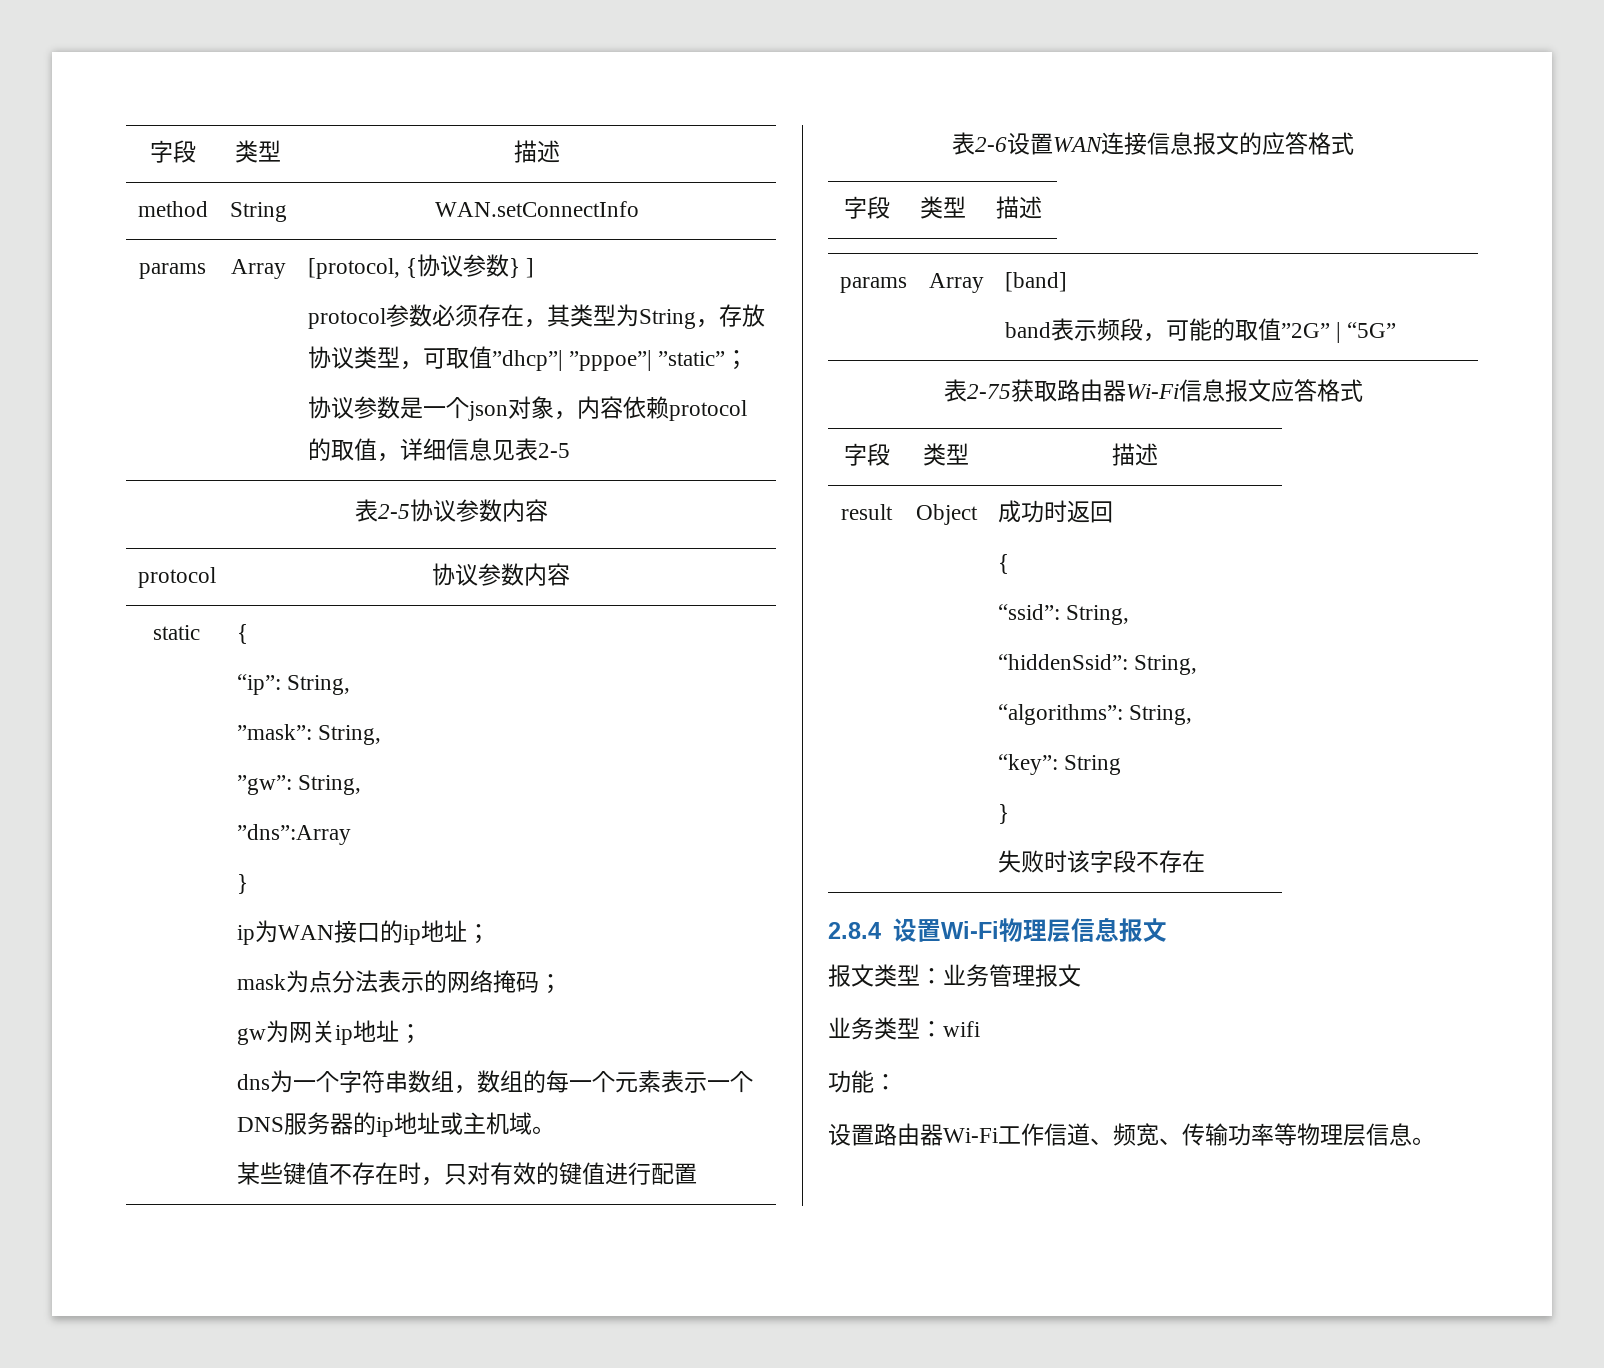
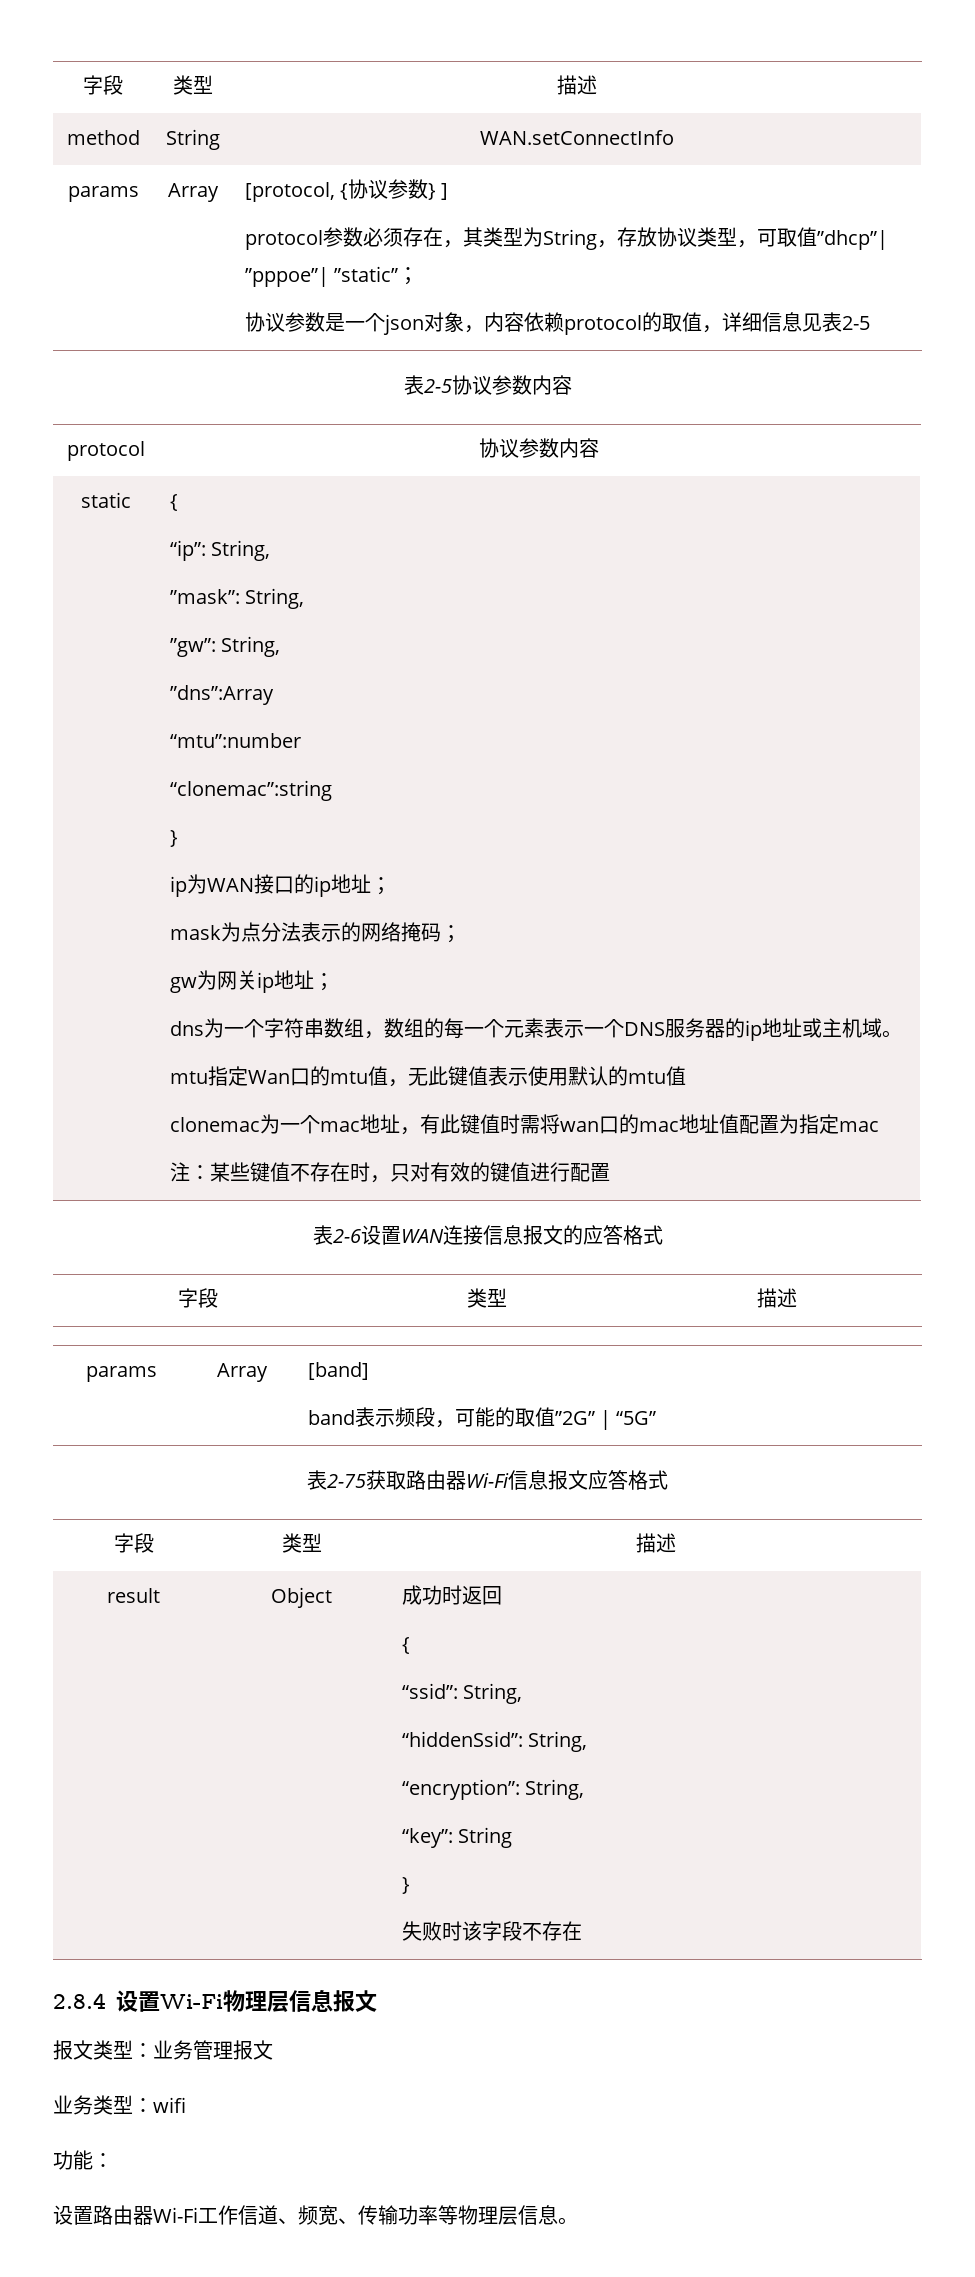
+ “mtu”:number
+ “clonemac”:string
- 某些键值不存在时，只对有效的键值进行配置
+ mtu指定Wan口的mtu值，无此键值表示使用默认的mtu值
+ clonemac为一个mac地址，有此键值时需将wan口的mac地址值配置为指定mac
+ 注：某些键值不存在时，只对有效的键值进行配置
  result | Object | 成功时返回
  {
  “ssid”: String,
  “hiddenSsid”: String,
- “algorithms”: String,
+ “encryption”: String,

